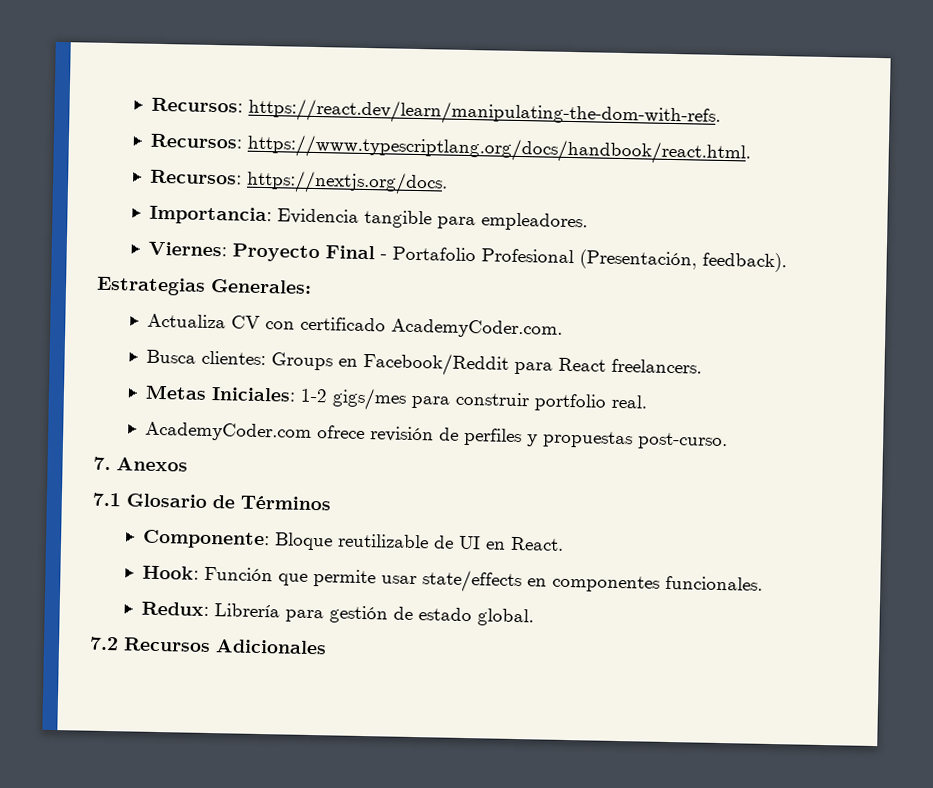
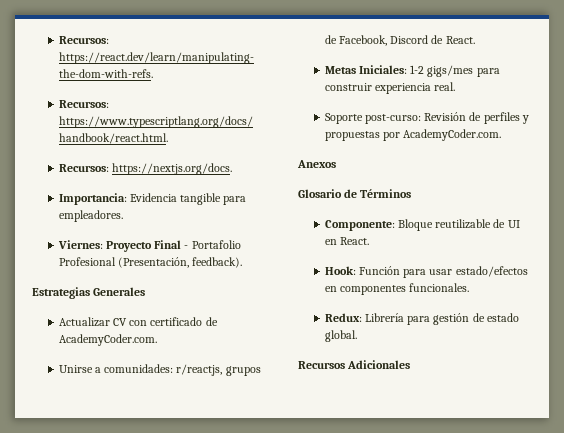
- Estrategias Generales:
- Actualiza CV con certificado AcademyCoder.com.
- Busca clientes: Groups en Facebook/Reddit para React freelancers.
+ Estrategias Generales
+ Actualizar CV con certificado de AcademyCoder.com.
+ Unirse a comunidades: r/reactjs, grupos de Facebook, Discord de React.
- Metas Iniciales: 1-2 gigs/mes para construir portfolio real.
+ Metas Iniciales: 1-2 gigs/mes para construir experiencia real.
- AcademyCoder.com ofrece revisión de perfiles y propuestas post-curso.
- 7. Anexos
+ Soporte post-curso: Revisión de perfiles y propuestas por AcademyCoder.com.
+ Anexos
- 7.1 Glosario de Términos
+ Glosario de Términos
- Hook: Función que permite usar state/effects en componentes funcionales.
+ Hook: Función para usar estado/efectos en componentes funcionales.
- 7.2 Recursos Adicionales
+ Recursos Adicionales

